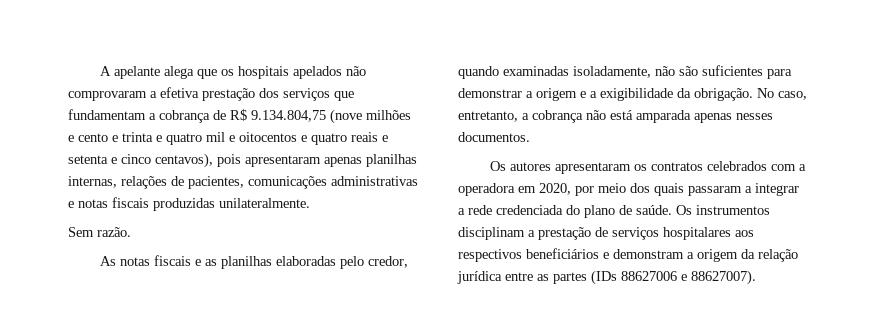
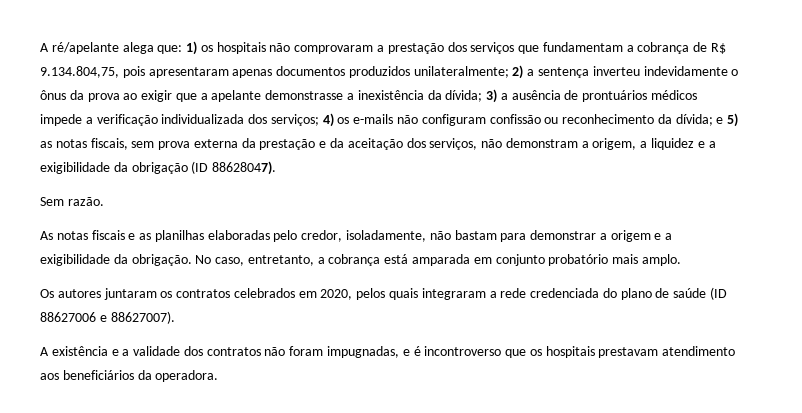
- A apelante alega que os hospitais apelados não comprovaram a efetiva prestação dos serviços que fundamentam a cobrança de R$ 9.134.804,75 (nove milhões e cento e trinta e quatro mil e oitocentos e quatro reais e setenta e cinco centavos), pois apresentaram apenas planilhas internas, relações de pacientes, comunicações administrativas e notas fiscais produzidas unilateralmente.
+ A ré/apelante alega que: 1) os hospitais não comprovaram a prestação dos serviços que fundamentam a cobrança de R$ 9.134.804,75, pois apresentaram apenas documentos produzidos unilateralmente; 2) a sentença inverteu indevidamente o ônus da prova ao exigir que a apelante demonstrasse a inexistência da dívida; 3) a ausência de prontuários médicos impede a verificação individualizada dos serviços; 4) os e-mails não configuram confissão ou reconhecimento da dívida; e 5) as notas fiscais, sem prova externa da prestação e da aceitação dos serviços, não demonstram a origem, a liquidez e a exigibilidade da obrigação (ID 88628047).
- As notas fiscais e as planilhas elaboradas pelo credor, quando examinadas isoladamente, não são suficientes para demonstrar a origem e a exigibilidade da obrigação.
+ As notas fiscais e as planilhas elaboradas pelo credor, isoladamente, não bastam para demonstrar a origem e a exigibilidade da obrigação.
- No caso, entretanto, a cobrança não está amparada apenas nesses documentos.
+ No caso, entretanto, a cobrança está amparada em conjunto probatório mais amplo.
- Os autores apresentaram os contratos celebrados com a operadora em 2020, por meio dos quais passaram a integrar a rede credenciada do plano de saúde. Os instrumentos disciplinam a prestação de serviços hospitalares aos respectivos beneficiários e demonstram a origem da relação jurídica entre as partes (IDs 88627006 e 88627007).
+ Os autores juntaram os contratos celebrados em 2020, pelos quais integraram a rede credenciada do plano de saúde (ID 88627006 e 88627007).
+ A existência e a validade dos contratos não foram impugnadas, e é incontroverso que os hospitais prestavam atendimento aos beneficiários da operadora.

